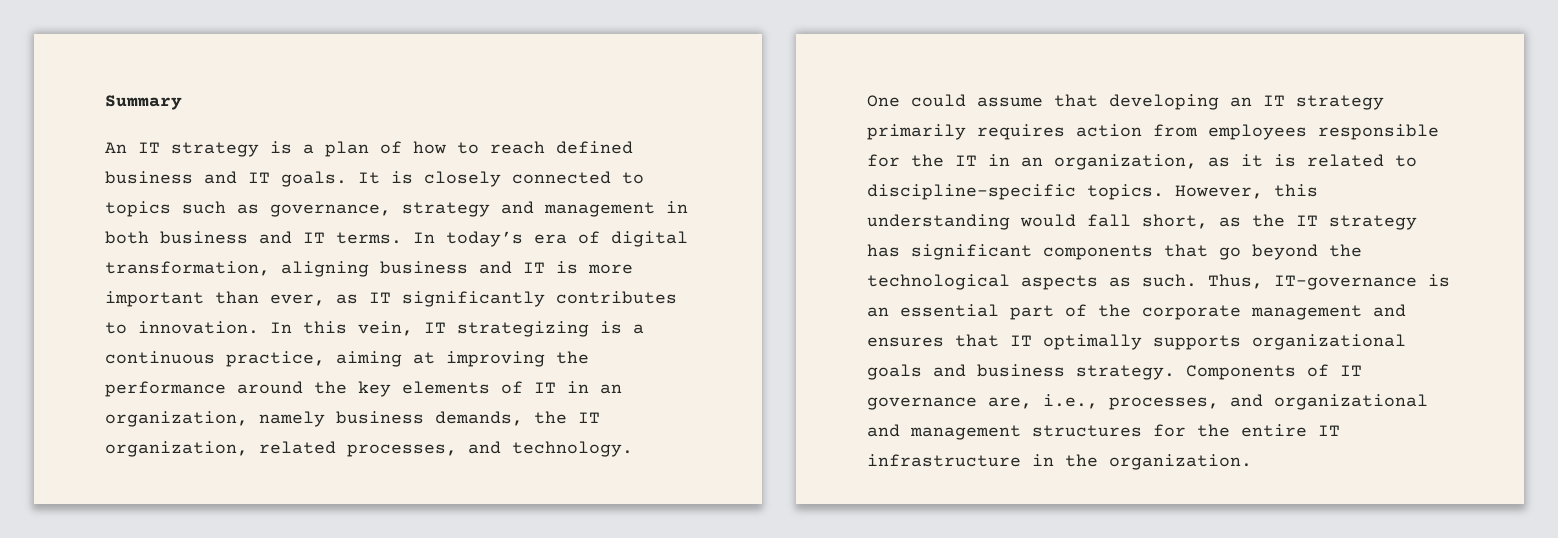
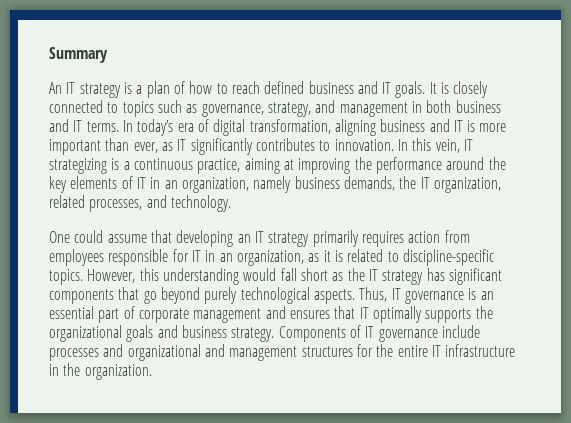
- It is closely connected to topics such as governance, strategy and management in both business and IT terms.
+ It is closely connected to topics such as governance, strategy, and management in both business and IT terms.
- One could assume that developing an IT strategy primarily requires action from employees responsible for the IT in an organization, as it is related to discipline-specific topics.
+ One could assume that developing an IT strategy primarily requires action from employees responsible for IT in an organization, as it is related to discipline-specific topics.
- However, this understanding would fall short, as the IT strategy has significant components that go beyond the technological aspects as such. Thus, IT-governance is an essential part of the corporate management and ensures that IT optimally supports organizational goals and business strategy.
+ However, this understanding would fall short as the IT strategy has significant components that go beyond purely technological aspects. Thus, IT governance is an essential part of corporate management and ensures that IT optimally supports the organizational goals and business strategy.
- Components of IT governance are, i.e., processes, and organizational and management structures for the entire IT infrastructure in the organization.
+ Components of IT governance include processes and organizational and management structures for the entire IT infrastructure in the organization.

